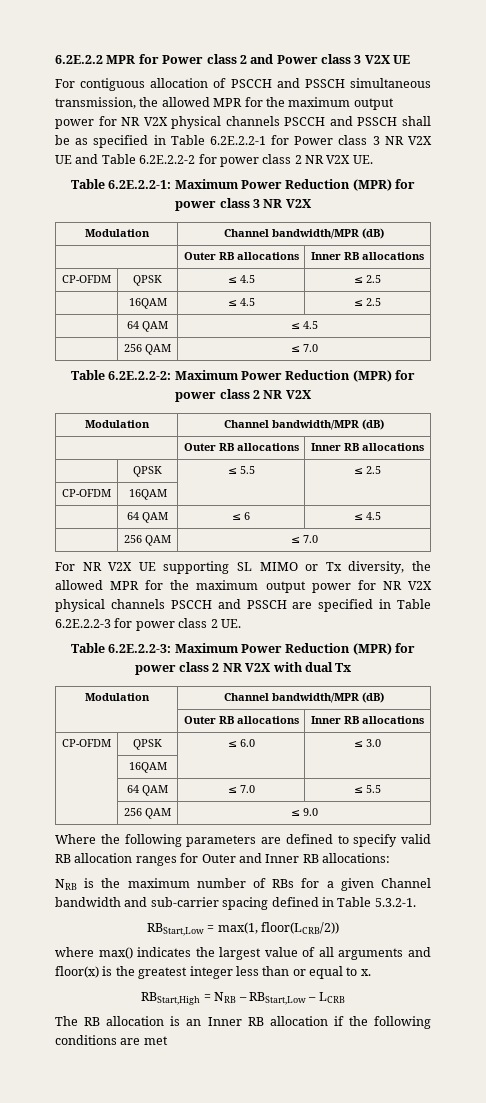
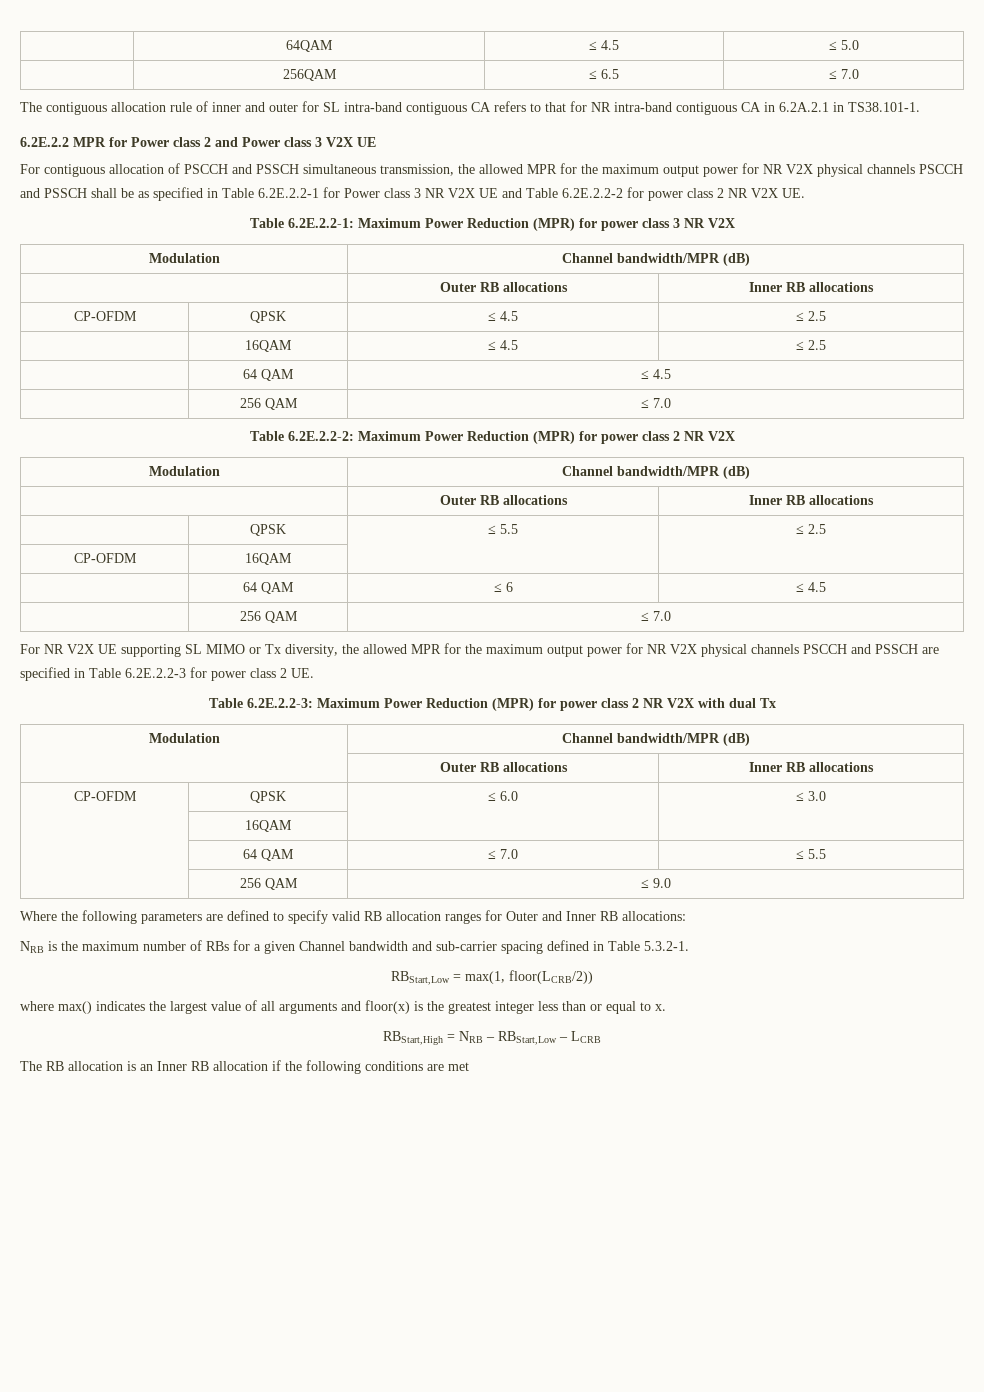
+ | 64QAM | ≤ 4.5 | ≤ 5.0
+ | 256QAM | ≤ 6.5 | ≤ 7.0
+ The contiguous allocation rule of inner and outer for SL intra-band contiguous CA refers to that for NR intra-band contiguous CA in 6.2A.2.1 in TS38.101-1.

